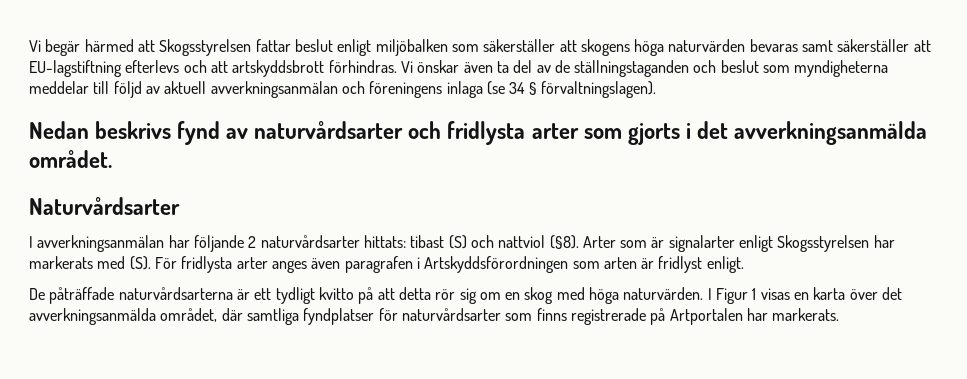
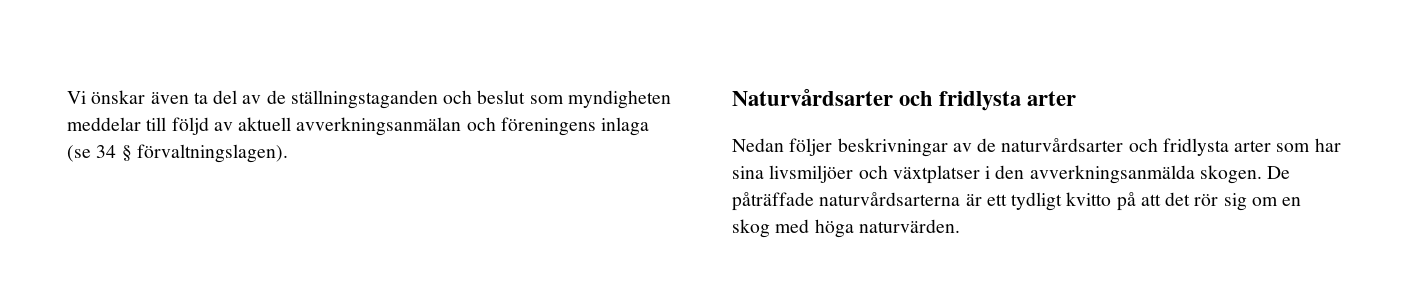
- Vi begär härmed att Skogsstyrelsen fattar beslut enligt miljöbalken som säkerställer att skogens höga naturvärden bevaras samt säkerställer att EU-lagstiftning efterlevs och att artskyddsbrott förhindras. Vi önskar även ta del av de ställningstaganden och beslut som myndigheterna meddelar till följd av aktuell avverkningsanmälan och föreningens inlaga (se 34 § förvaltningslagen).
+ Vi önskar även ta del av de ställningstaganden och beslut som myndigheten meddelar till följd av aktuell avverkningsanmälan och föreningens inlaga (se 34 § förvaltningslagen).
- Nedan beskrivs fynd av naturvårdsarter och fridlysta arter som gjorts i det avverkningsanmälda området.
- Naturvårdsarter
- I avverkningsanmälan har följande 2 naturvårdsarter hittats: tibast (S) och nattviol (§8). Arter som är signalarter enligt Skogsstyrelsen har markerats med (S). För fridlysta arter anges även paragrafen i Artskyddsförordningen som arten är fridlyst enligt.
- De påträffade naturvårdsarterna är ett tydligt kvitto på att detta rör sig om en skog med höga naturvärden. I Figur 1 visas en karta över det avverkningsanmälda området, där samtliga fyndplatser för naturvårdsarter som finns registrerade på Artportalen har markerats.
+ Naturvårdsarter och fridlysta arter
+ Nedan följer beskrivningar av de naturvårdsarter och fridlysta arter som har sina livsmiljöer och växtplatser i den avverkningsanmälda skogen. De påträffade naturvårdsarterna är ett tydligt kvitto på att det rör sig om en skog med höga naturvärden.

